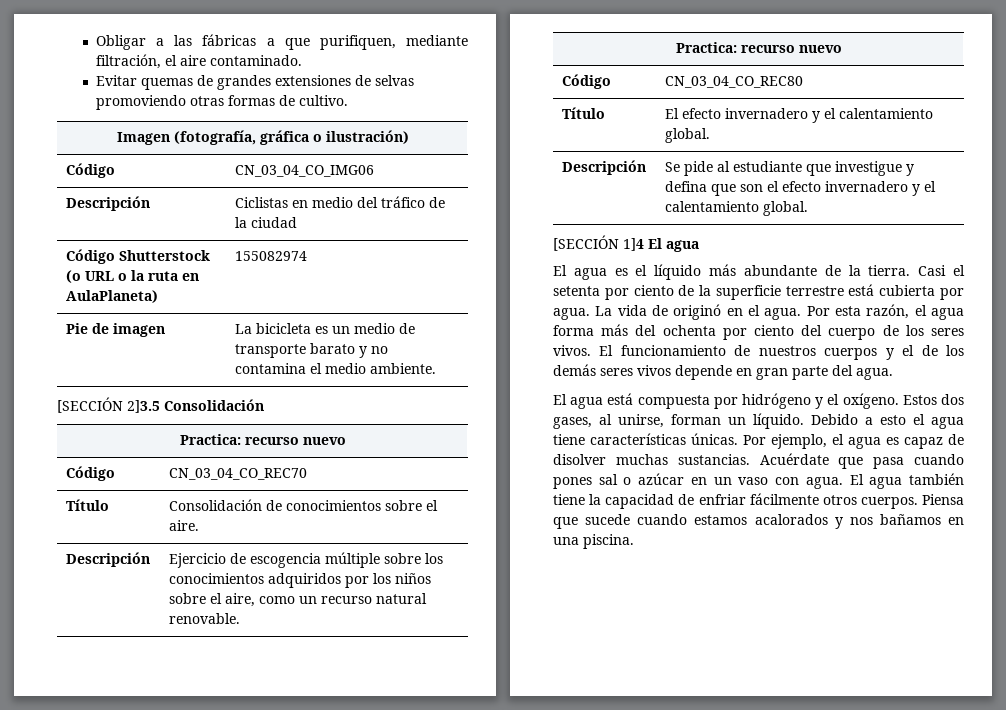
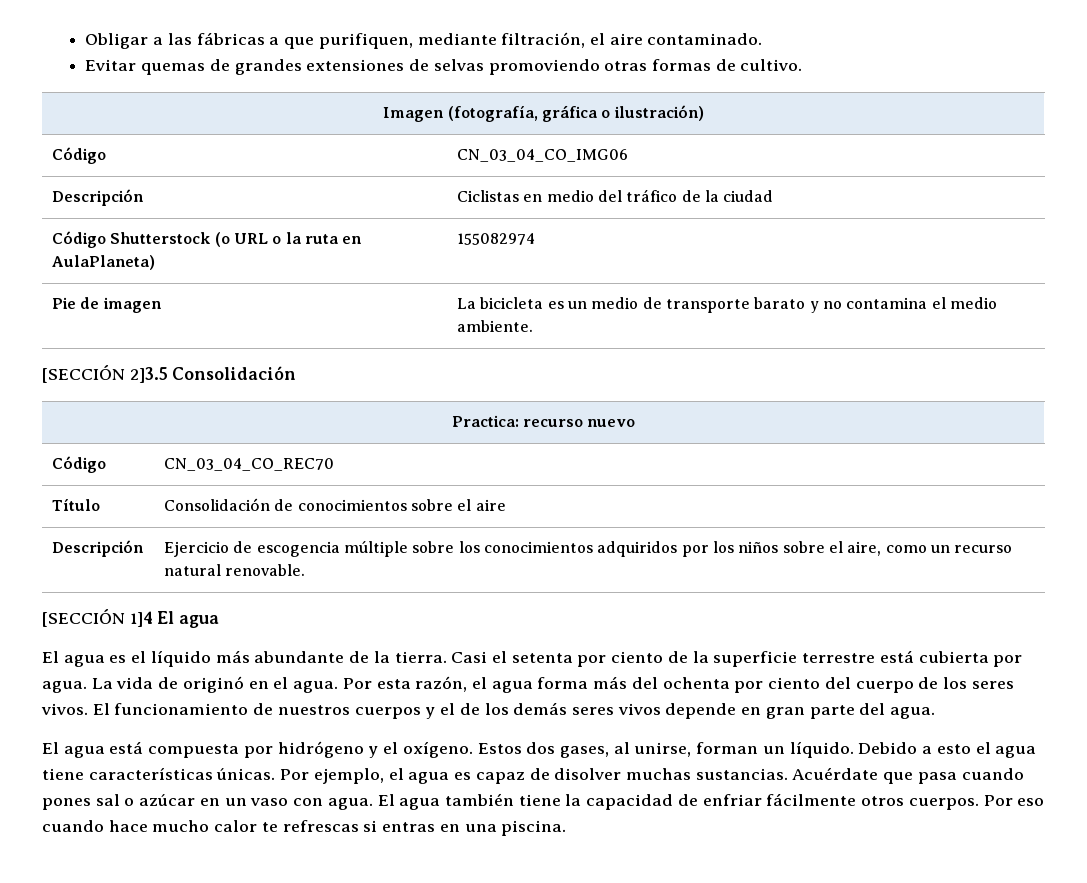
- Título | Consolidación de conocimientos sobre el aire.
+ Título | Consolidación de conocimientos sobre el aire
  Descripción | Ejercicio de escogencia múltiple sobre los conocimientos adquiridos por los niños sobre el aire, como un recurso natural renovable.
- Practica: recurso nuevo
- Código | CN_03_04_CO_REC80
- Título | El efecto invernadero y el calentamiento global.
- Descripción | Se pide al estudiante que investigue y defina que son el efecto invernadero y el calentamiento global.
- Piensa que sucede cuando estamos acalorados y nos bañamos en una piscina.
+ Por eso cuando hace mucho calor te refrescas si entras en una piscina.

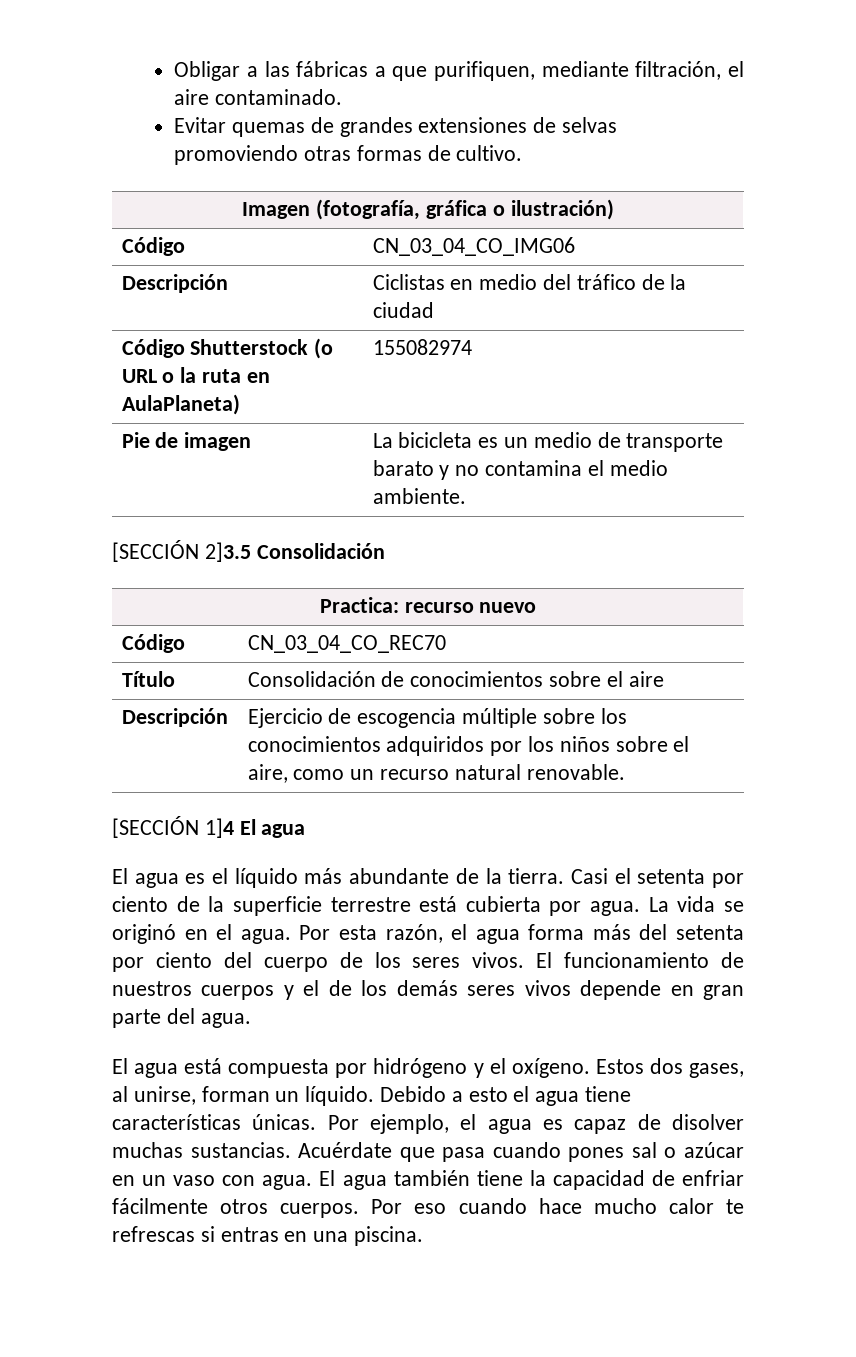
- La vida de originó en el agua.
+ La vida se originó en el agua.
- Por esta razón, el agua forma más del ochenta por ciento del cuerpo de los seres vivos.
+ Por esta razón, el agua forma más del setenta por ciento del cuerpo de los seres vivos.

